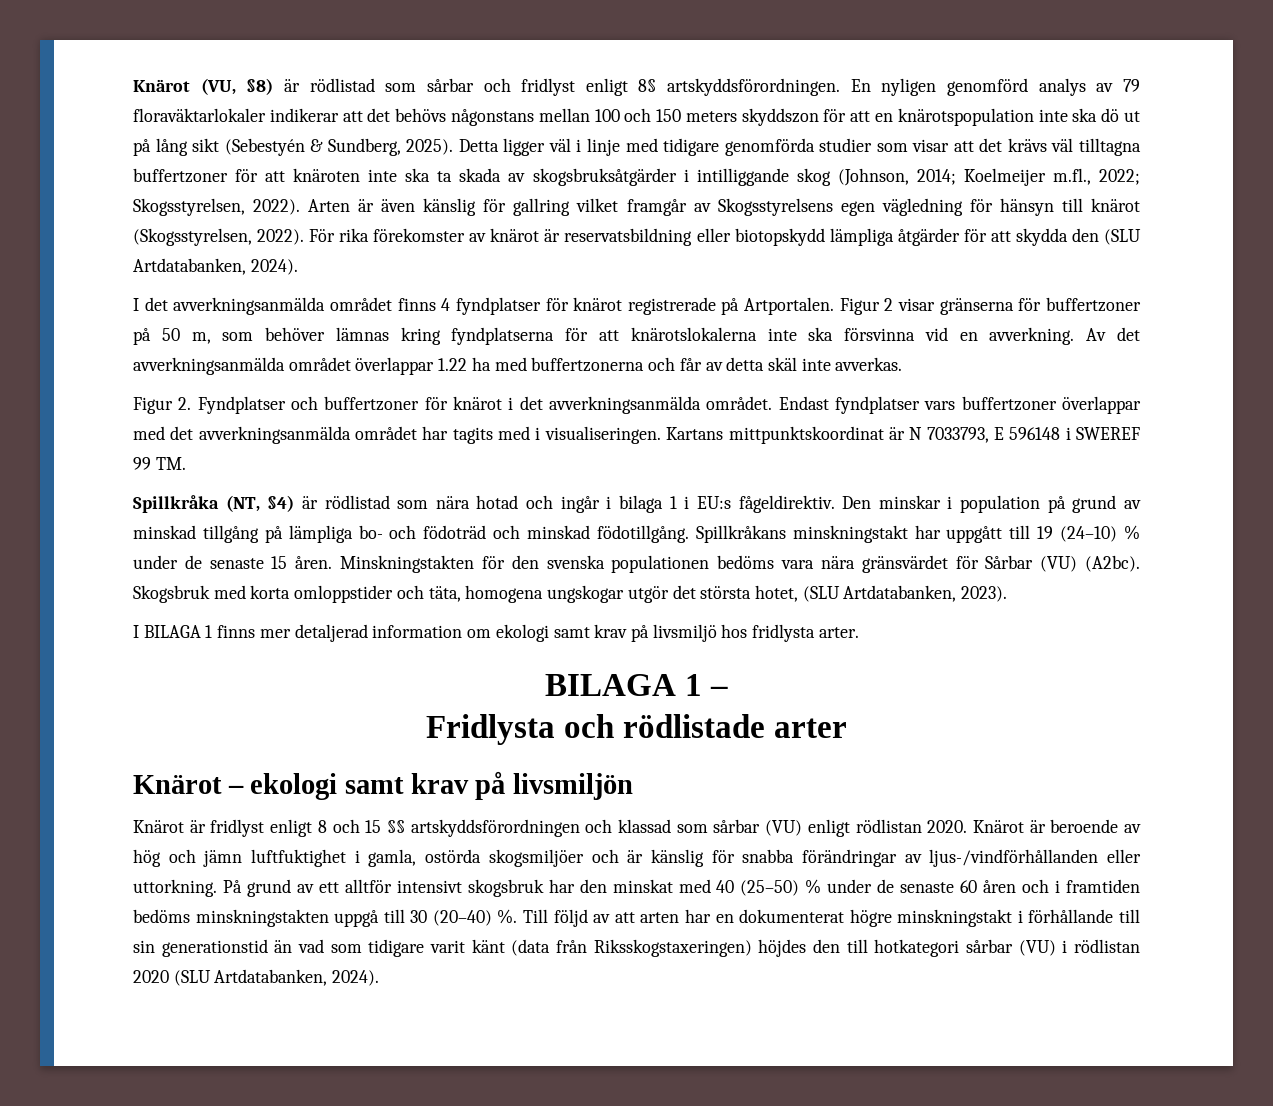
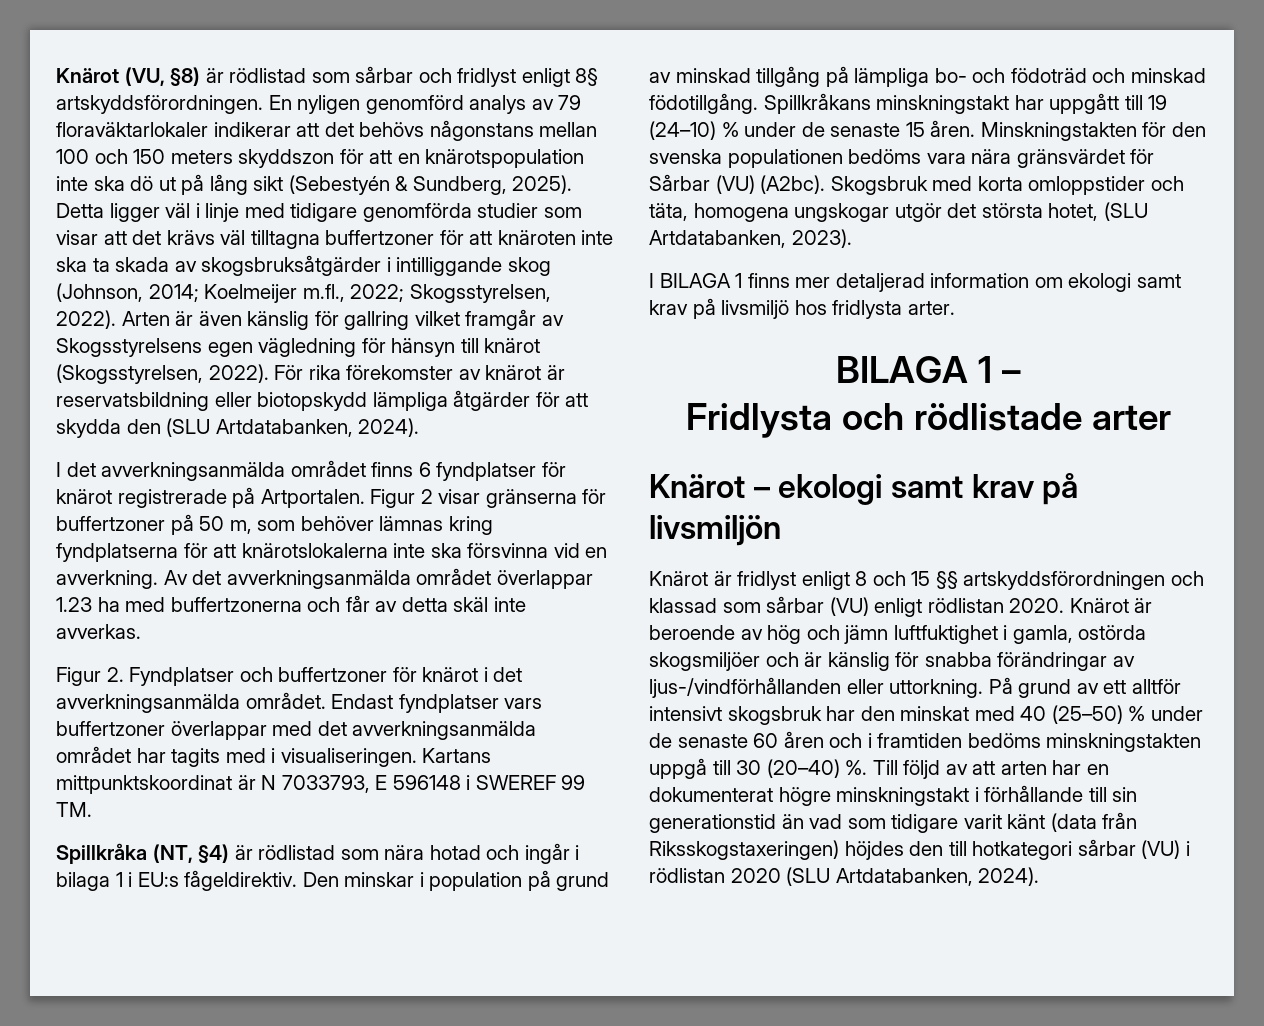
- I det avverkningsanmälda området finns 4 fyndplatser för knärot registrerade på Artportalen.
+ I det avverkningsanmälda området finns 6 fyndplatser för knärot registrerade på Artportalen.
- Av det avverkningsanmälda området överlappar 1.22 ha med buffertzonerna och får av detta skäl inte avverkas.
+ Av det avverkningsanmälda området överlappar 1.23 ha med buffertzonerna och får av detta skäl inte avverkas.

